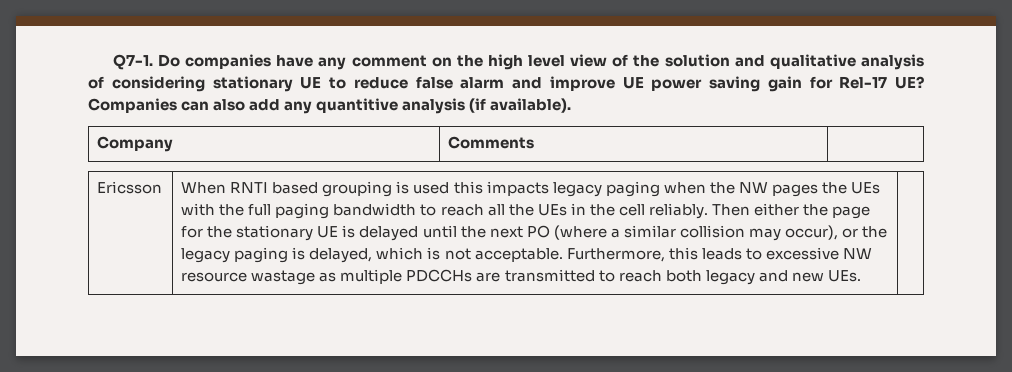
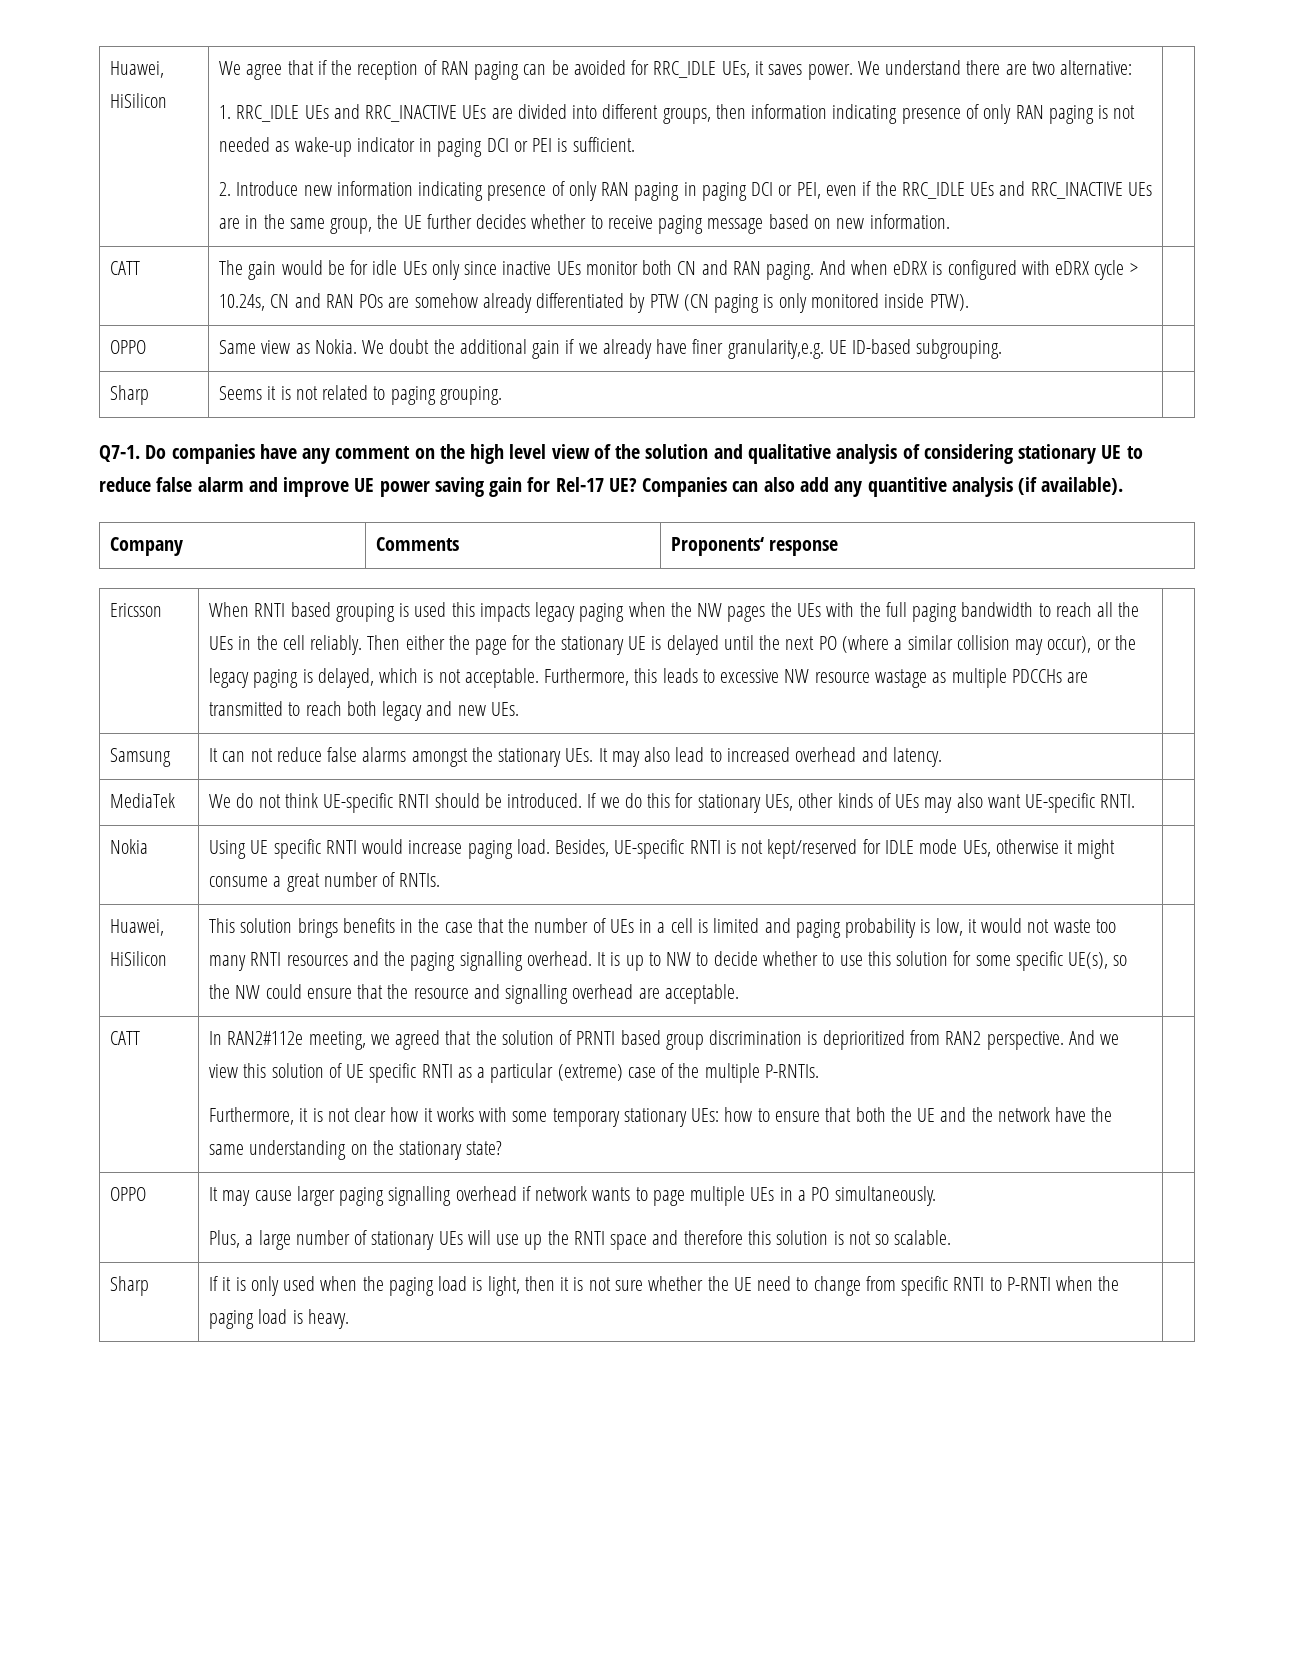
+ Huawei, HiSilicon | We agree that if the reception of RAN paging can be avoided for RRC_IDLE UEs, it saves power. We understand there are two alternative:
+ 1. RRC_IDLE UEs and RRC_INACTIVE UEs are divided into different groups, then information indicating presence of only RAN paging is not needed as wake-up indicator in paging DCI or PEI is sufficient.
+ 2. Introduce new information indicating presence of only RAN paging in paging DCI or PEI, even if the RRC_IDLE UEs and RRC_INACTIVE UEs are in the same group, the UE further decides whether to receive paging message based on new information. |
+ CATT | The gain would be for idle UEs only since inactive UEs monitor both CN and RAN paging. And when eDRX is configured with eDRX cycle > 10.24s, CN and RAN POs are somehow already differentiated by PTW (CN paging is only monitored inside PTW). |
+ OPPO | Same view as Nokia. We doubt the additional gain if we already have finer granularity,e.g. UE ID-based subgrouping. |
+ Sharp | Seems it is not related to paging grouping. |
- Company | Comments |
+ Company | Comments | Proponents‘ response
+ Samsung | It can not reduce false alarms amongst the stationary UEs. It may also lead to increased overhead and latency. |
+ MediaTek | We do not think UE-specific RNTI should be introduced. If we do this for stationary UEs, other kinds of UEs may also want UE-specific RNTI. |
+ Nokia | Using UE specific RNTI would increase paging load. Besides, UE-specific RNTI is not kept/reserved for IDLE mode UEs, otherwise it might consume a great number of RNTIs. |
+ Huawei, HiSilicon | This solution brings benefits in the case that the number of UEs in a cell is limited and paging probability is low, it would not waste too many RNTI resources and the paging signalling overhead. It is up to NW to decide whether to use this solution for some specific UE(s), so the NW could ensure that the resource and signalling overhead are acceptable. |
+ CATT | In RAN2#112e meeting, we agreed that the solution of PRNTI based group discrimination is deprioritized from RAN2 perspective. And we view this solution of UE specific RNTI as a particular (extreme) case of the multiple P-RNTIs.
+ Furthermore, it is not clear how it works with some temporary stationary UEs: how to ensure that both the UE and the network have the same understanding on the stationary state? |
+ OPPO | It may cause larger paging signalling overhead if network wants to page multiple UEs in a PO simultaneously.
+ Plus, a large number of stationary UEs will use up the RNTI space and therefore this solution is not so scalable. |
+ Sharp | If it is only used when the paging load is light, then it is not sure whether the UE need to change from specific RNTI to P-RNTI when the paging load is heavy. |

